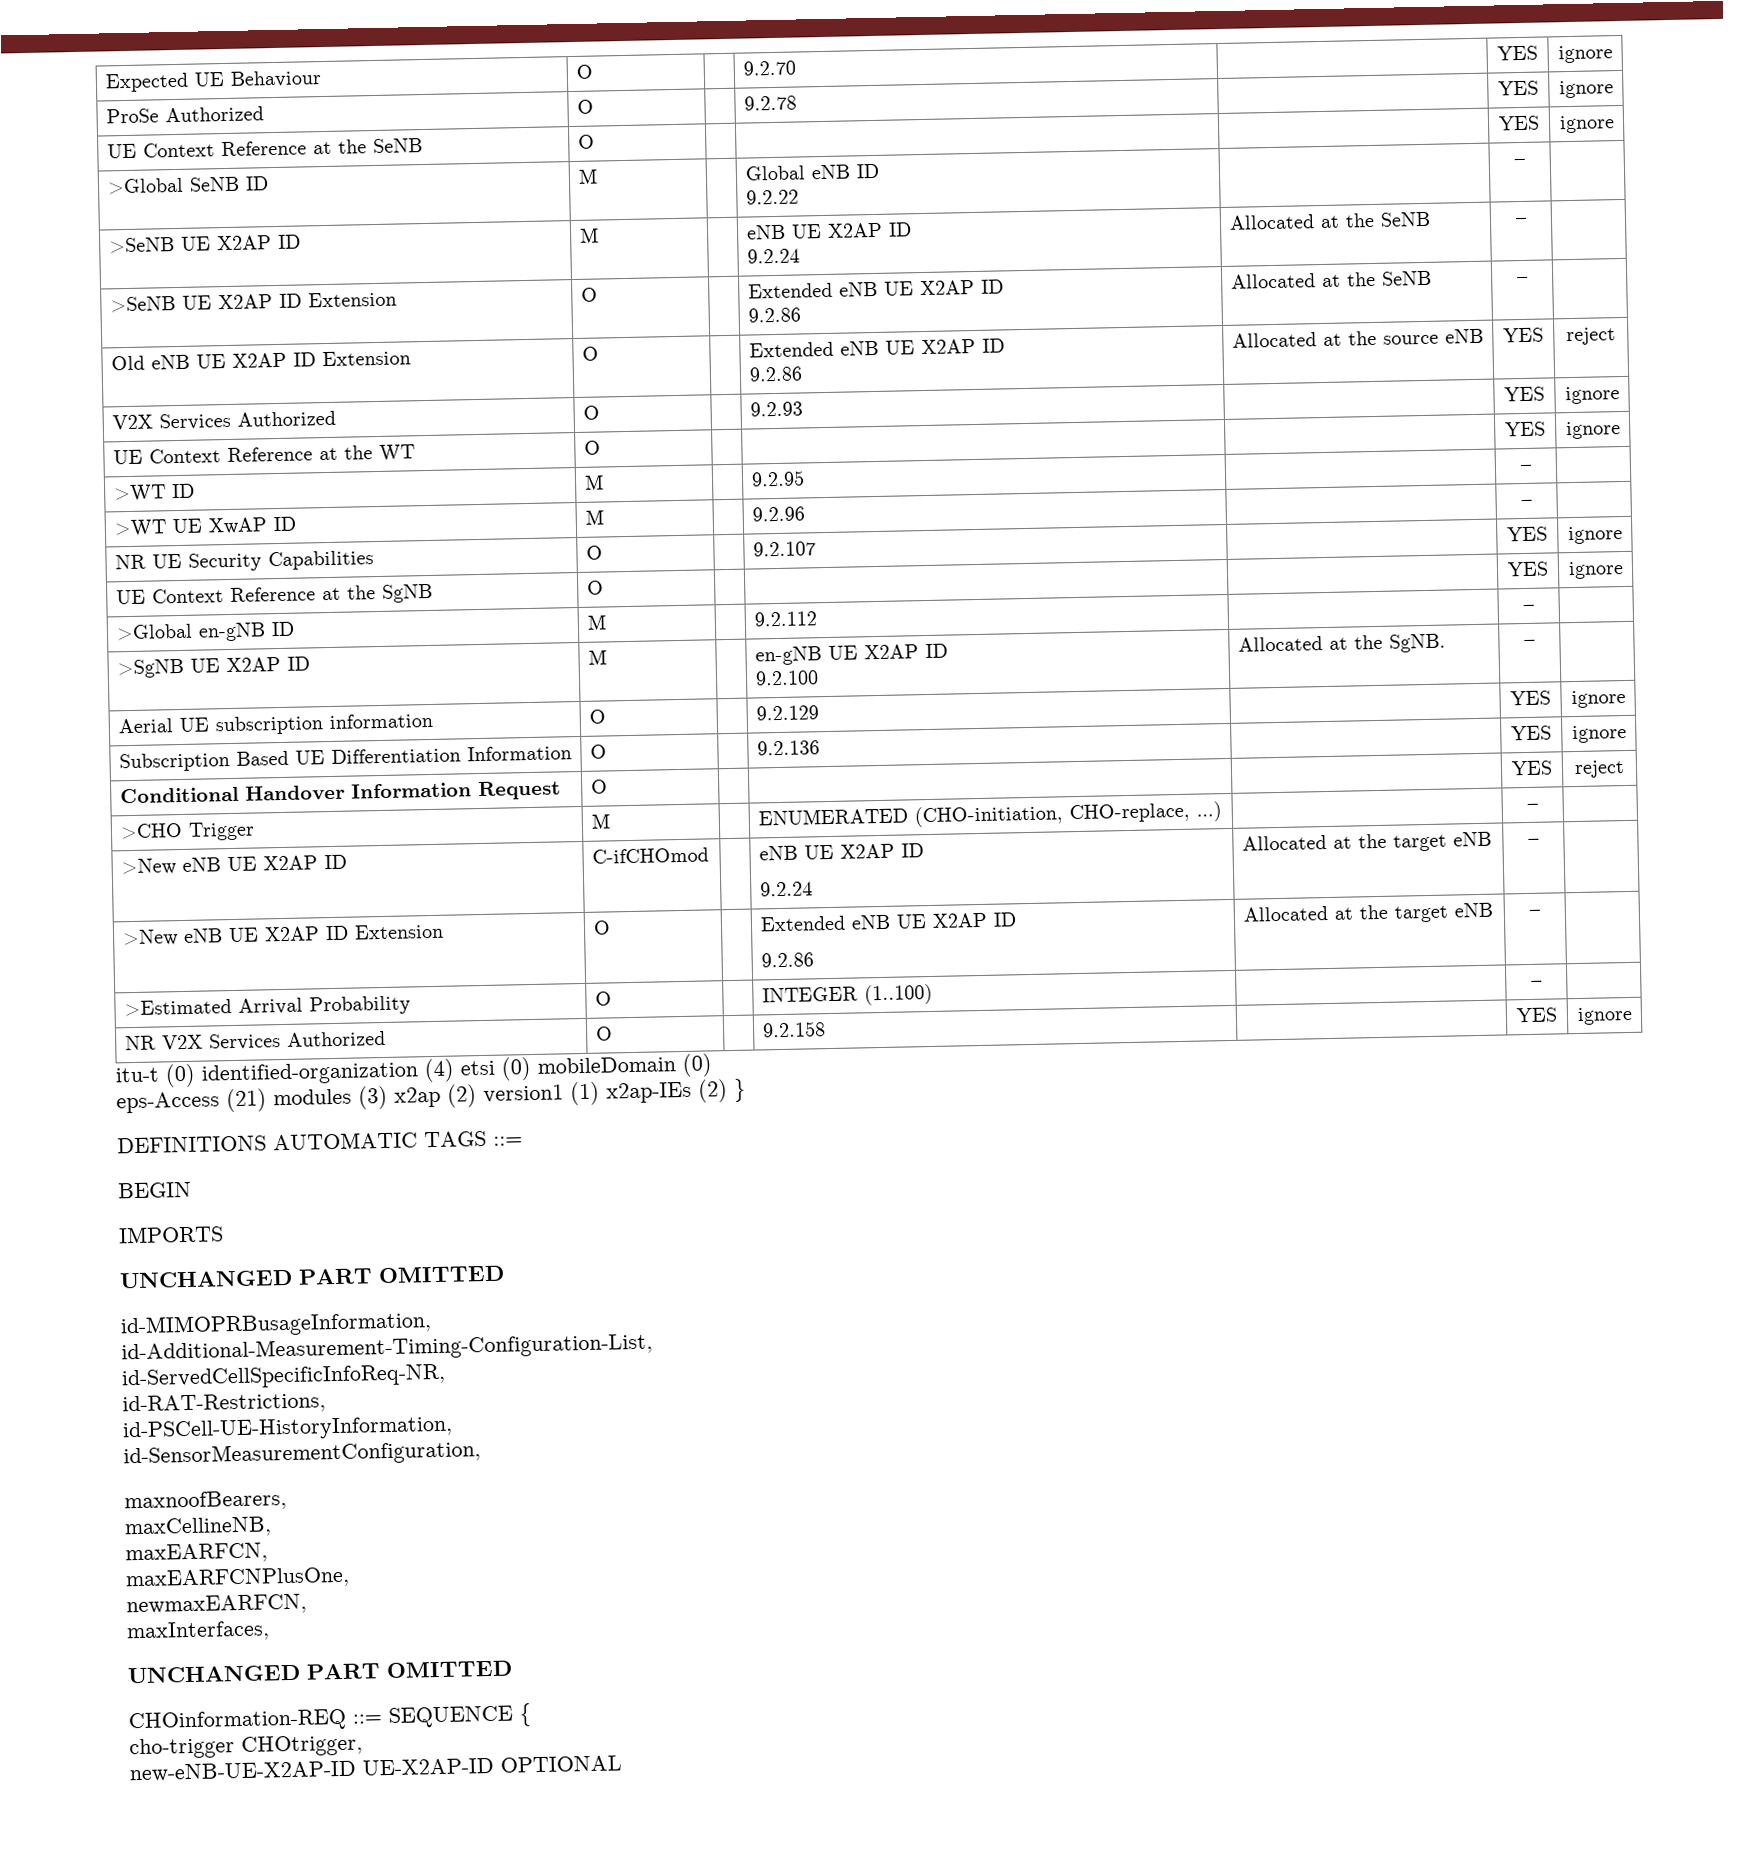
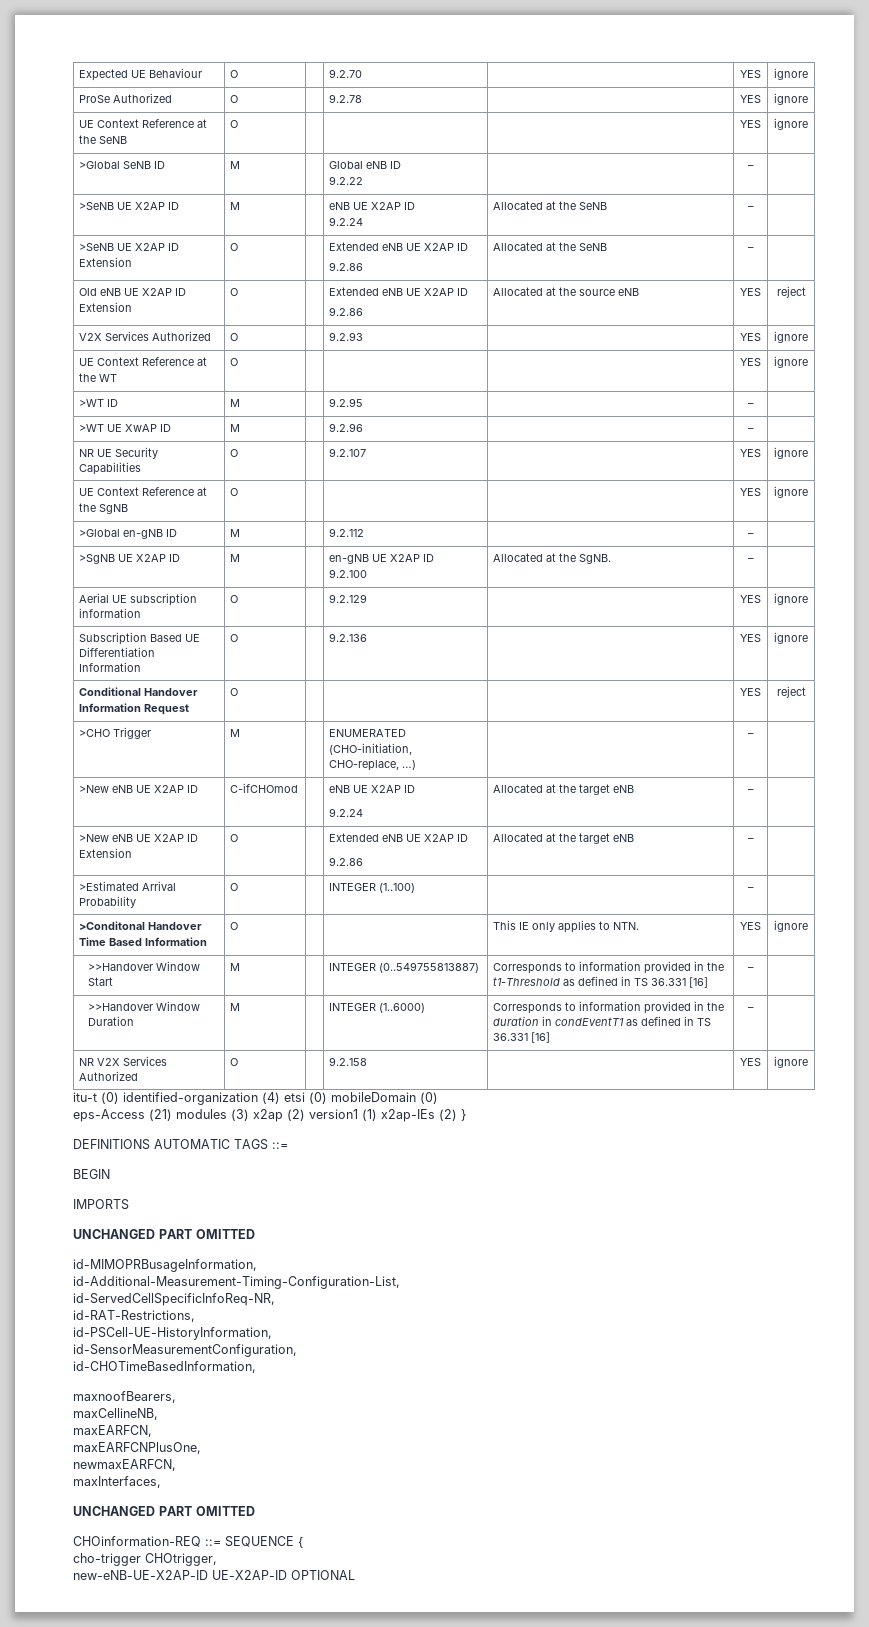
+ >Conditonal Handover Time Based Information | O | | | This IE only applies to NTN. | YES | ignore
+ >>Handover Window Start | M | | INTEGER (0..549755813887) | Corresponds to information provided in the t1-Threshold as defined in TS 36.331 [16] | – |
+ >>Handover Window Duration | M | | INTEGER (1..6000) | Corresponds to information provided in the duration in condEventT1 as defined in TS 36.331 [16] | – |
+ id-CHOTimeBasedInformation,

